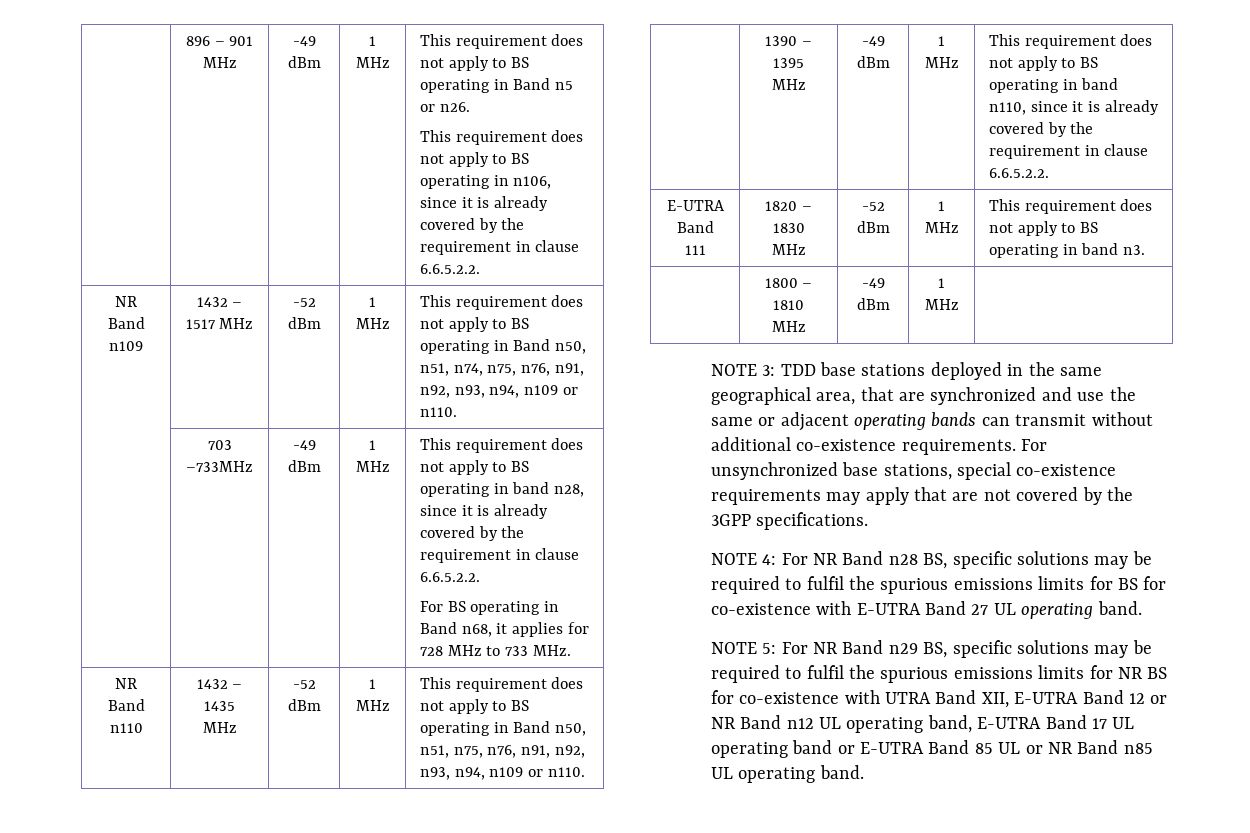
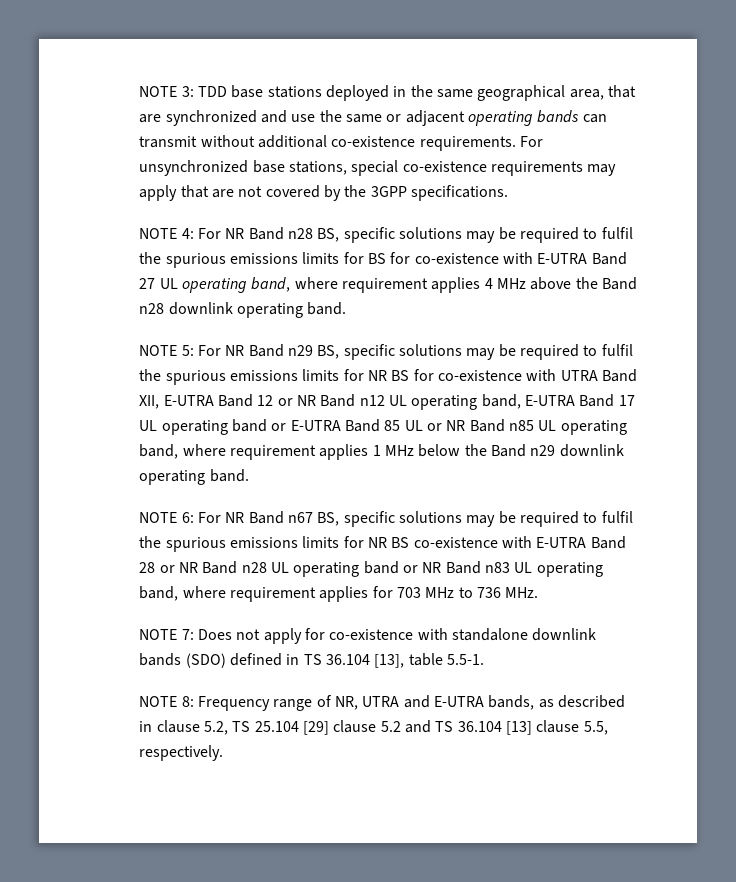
- 896 – 901 MHz | -49 dBm | 1 MHz | This requirement does not apply to BS operating in Band n5 or n26.
- This requirement does not apply to BS operating in n106, since it is already covered by the requirement in clause 6.6.5.2.2.
- NR Band n109 | 1432 – 1517 MHz | -52 dBm | 1 MHz | This requirement does not apply to BS operating in Band n50, n51, n74, n75, n76, n91, n92, n93, n94, n109 or n110.
- | 703 –733MHz | -49 dBm | 1 MHz | This requirement does not apply to BS operating in band n28, since it is already covered by the requirement in clause 6.6.5.2.2.
- For BS operating in Band n68, it applies for 728 MHz to 733 MHz.
- NR Band n110 | 1432 – 1435 MHz | -52 dBm | 1 MHz | This requirement does not apply to BS operating in Band n50, n51, n75, n76, n91, n92, n93, n94, n109 or n110.
- | 1390 – 1395 MHz | -49 dBm | 1 MHz | This requirement does not apply to BS operating in band n110, since it is already covered by the requirement in clause 6.6.5.2.2.
- E-UTRA Band 111 | 1820 – 1830 MHz | -52 dBm | 1 MHz | This requirement does not apply to BS operating in band n3.
- | 1800 – 1810 MHz | -49 dBm | 1 MHz |
- NOTE 4: For NR Band n28 BS, specific solutions may be required to fulfil the spurious emissions limits for BS for co-existence with E-UTRA Band 27 UL operating band.
+ NOTE 4: For NR Band n28 BS, specific solutions may be required to fulfil the spurious emissions limits for BS for co-existence with E-UTRA Band 27 UL operating band, where requirement applies 4 MHz above the Band n28 downlink operating band.
- NOTE 5: For NR Band n29 BS, specific solutions may be required to fulfil the spurious emissions limits for NR BS for co-existence with UTRA Band XII, E-UTRA Band 12 or NR Band n12 UL operating band, E-UTRA Band 17 UL operating band or E-UTRA Band 85 UL or NR Band n85 UL operating band.
+ NOTE 5: For NR Band n29 BS, specific solutions may be required to fulfil the spurious emissions limits for NR BS for co-existence with UTRA Band XII, E-UTRA Band 12 or NR Band n12 UL operating band, E-UTRA Band 17 UL operating band or E-UTRA Band 85 UL or NR Band n85 UL operating band, where requirement applies 1 MHz below the Band n29 downlink operating band.
+ NOTE 6: For NR Band n67 BS, specific solutions may be required to fulfil the spurious emissions limits for NR BS co-existence with E-UTRA Band 28 or NR Band n28 UL operating band or NR Band n83 UL operating band, where requirement applies for 703 MHz to 736 MHz.
+ NOTE 7: Does not apply for co-existence with standalone downlink bands (SDO) defined in TS 36.104 [13], table 5.5-1.
+ NOTE 8: Frequency range of NR, UTRA and E-UTRA bands, as described in clause 5.2, TS 25.104 [29] clause 5.2 and TS 36.104 [13] clause 5.5, respectively.

